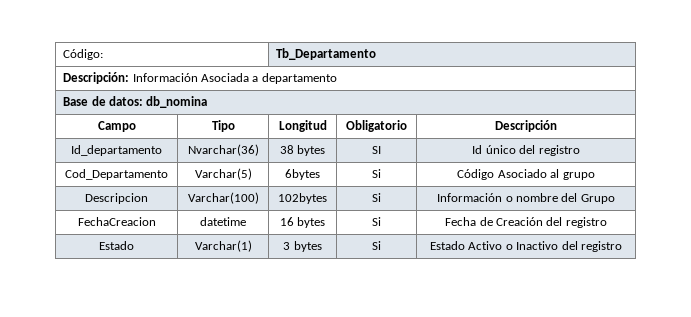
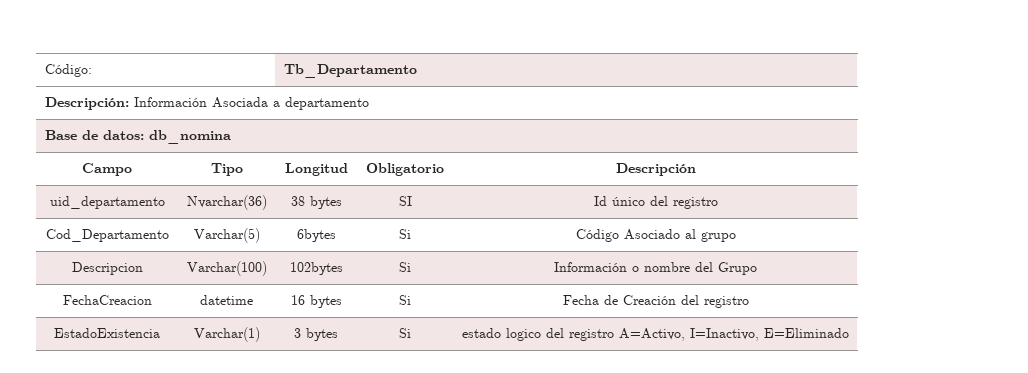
- Id_departamento | Nvarchar(36) | 38 bytes | SI | Id único del registro
+ uid_departamento | Nvarchar(36) | 38 bytes | SI | Id único del registro
- Estado | Varchar(1) | 3 bytes | Si | Estado Activo o Inactivo del registro
+ EstadoExistencia | Varchar(1) | 3 bytes | Si | estado logico del registro A=Activo, I=Inactivo, E=Eliminado

